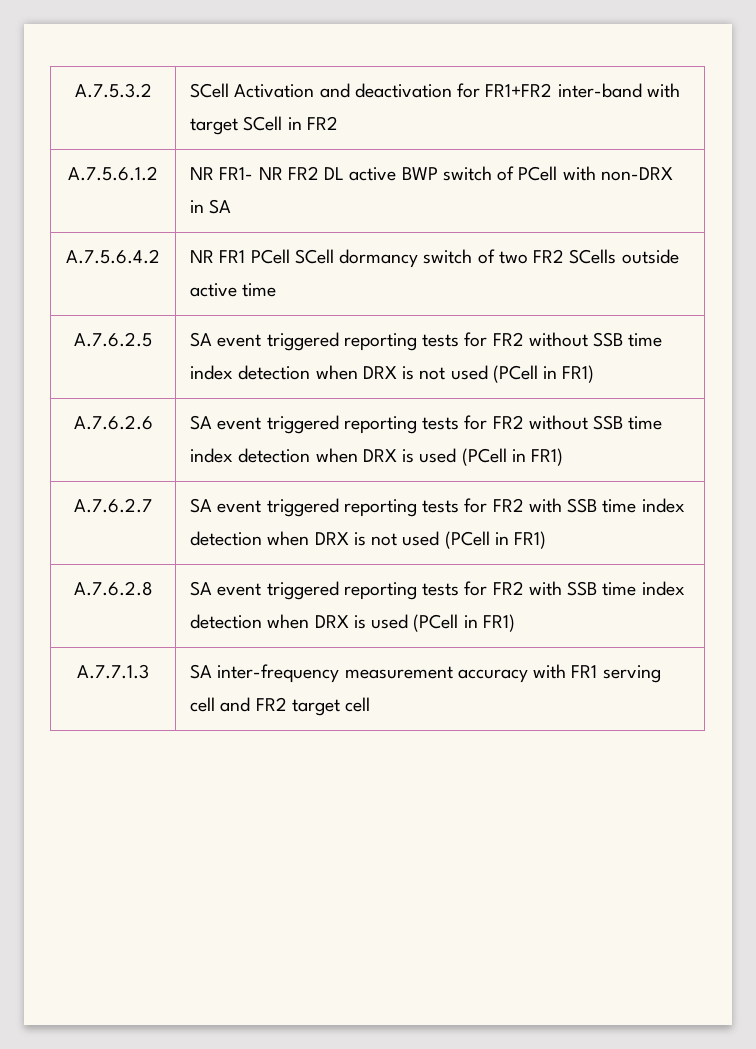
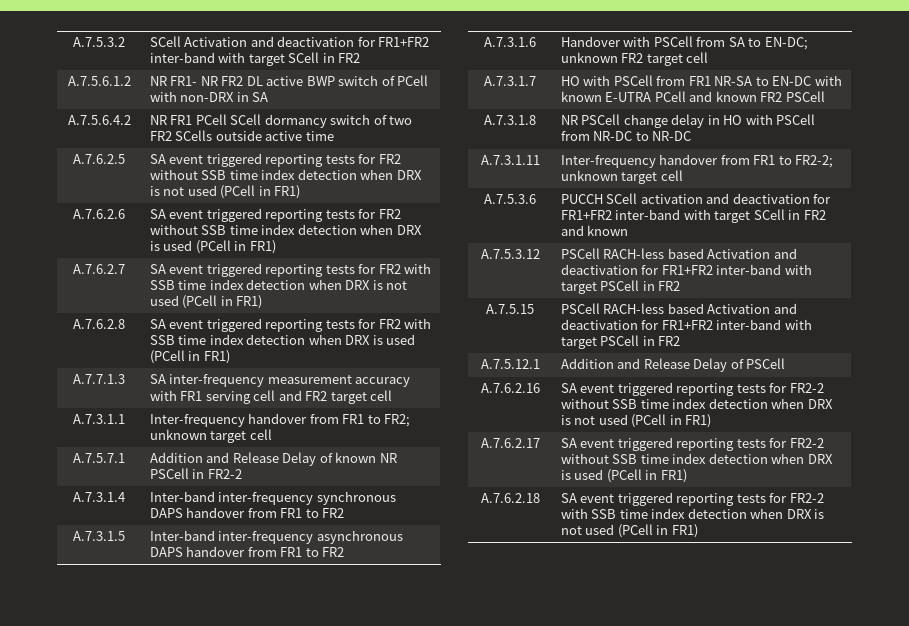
+ A.7.3.1.1 | Inter-frequency handover from FR1 to FR2; unknown target cell
+ A.7.5.7.1 | Addition and Release Delay of known NR PSCell in FR2-2
+ A.7.3.1.4 | Inter-band inter-frequency synchronous DAPS handover from FR1 to FR2
+ A.7.3.1.5 | Inter-band inter-frequency asynchronous DAPS handover from FR1 to FR2
+ A.7.3.1.6 | Handover with PSCell from SA to EN-DC; unknown FR2 target cell
+ A.7.3.1.7 | HO with PSCell from FR1 NR-SA to EN-DC with known E-UTRA PCell and known FR2 PSCell
+ A.7.3.1.8 | NR PSCell change delay in HO with PSCell from NR-DC to NR-DC
+ A.7.3.1.11 | Inter-frequency handover from FR1 to FR2-2; unknown target cell
+ A.7.5.3.6 | PUCCH SCell activation and deactivation for FR1+FR2 inter-band with target SCell in FR2 and known
+ A.7.5.3.12 | PSCell RACH-less based Activation and deactivation for FR1+FR2 inter-band with target PSCell in FR2
+ A.7.5.15 | PSCell RACH-less based Activation and deactivation for FR1+FR2 inter-band with target PSCell in FR2
+ A.7.5.12.1 | Addition and Release Delay of PSCell
+ A.7.6.2.16 | SA event triggered reporting tests for FR2-2 without SSB time index detection when DRX is not used (PCell in FR1)
+ A.7.6.2.17 | SA event triggered reporting tests for FR2-2 without SSB time index detection when DRX is used (PCell in FR1)
+ A.7.6.2.18 | SA event triggered reporting tests for FR2-2 with SSB time index detection when DRX is not used (PCell in FR1)

